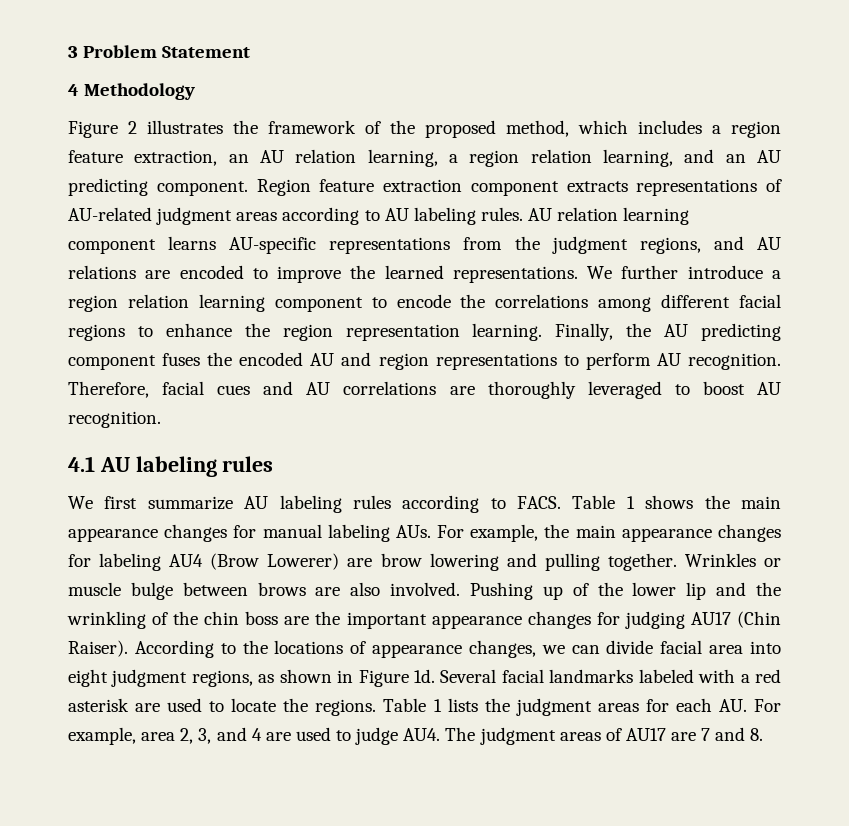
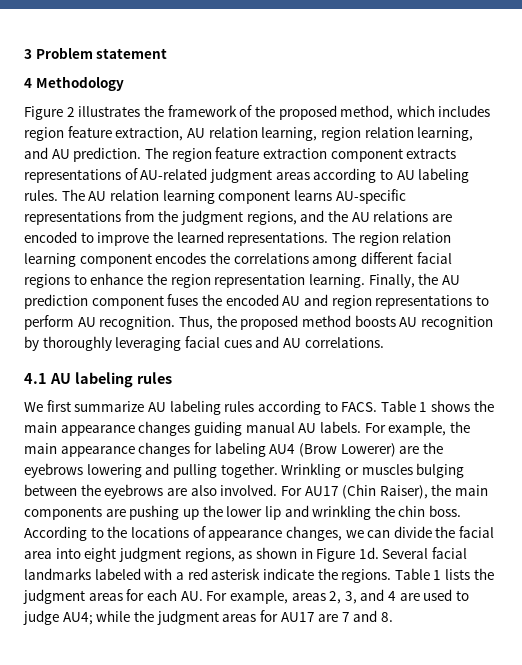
- 3 Problem Statement
+ 3 Problem statement
- Figure 2 illustrates the framework of the proposed method, which includes a region feature extraction, an AU relation learning, a region relation learning, and an AU predicting component. Region feature extraction component extracts representations of AU-related judgment areas according to AU labeling rules.
+ Figure 2 illustrates the framework of the proposed method, which includes region feature extraction, AU relation learning, region relation learning, and AU prediction. The region feature extraction component extracts representations of AU-related judgment areas according to AU labeling rules.
- AU relation learning component learns AU-specific representations from the judgment regions, and AU relations are encoded to improve the learned representations.
+ The AU relation learning component learns AU-specific representations from the judgment regions, and the AU relations are encoded to improve the learned representations.
- We further introduce a region relation learning component to encode the correlations among different facial regions to enhance the region representation learning.
+ The region relation learning component encodes the correlations among different facial regions to enhance the region representation learning.
- Finally, the AU predicting component fuses the encoded AU and region representations to perform AU recognition.
+ Finally, the AU prediction component fuses the encoded AU and region representations to perform AU recognition.
- Therefore, facial cues and AU correlations are thoroughly leveraged to boost AU recognition.
+ Thus, the proposed method boosts AU recognition by thoroughly leveraging facial cues and AU correlations.
- Table 1 shows the main appearance changes for manual labeling AUs. For example, the main appearance changes for labeling AU4 (Brow Lowerer) are brow lowering and pulling together.
+ Table 1 shows the main appearance changes guiding manual AU labels. For example, the main appearance changes for labeling AU4 (Brow Lowerer) are the eyebrows lowering and pulling together.
- Wrinkles or muscle bulge between brows are also involved. Pushing up of the lower lip and the wrinkling of the chin boss are the important appearance changes for judging AU17 (Chin Raiser).
+ Wrinkling or muscles bulging between the eyebrows are also involved. For AU17 (Chin Raiser), the main components are pushing up the lower lip and wrinkling the chin boss.
- According to the locations of appearance changes, we can divide facial area into eight judgment regions, as shown in Figure 1d.
+ According to the locations of appearance changes, we can divide the facial area into eight judgment regions, as shown in Figure 1d.
- Several facial landmarks labeled with a red asterisk are used to locate the regions.
+ Several facial landmarks labeled with a red asterisk indicate the regions.
- Table 1 lists the judgment areas for each AU. For example, area 2, 3, and 4 are used to judge AU4. The judgment areas of AU17 are 7 and 8.
+ Table 1 lists the judgment areas for each AU. For example, areas 2, 3, and 4 are used to judge AU4; while the judgment areas for AU17 are 7 and 8.

